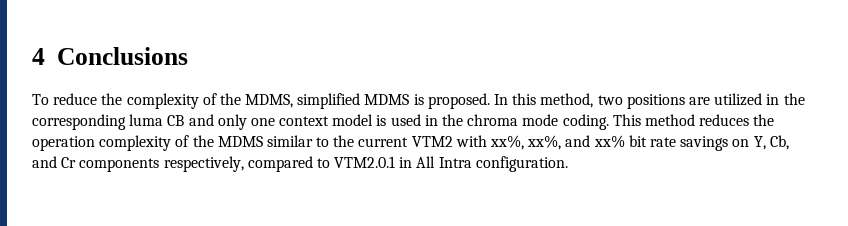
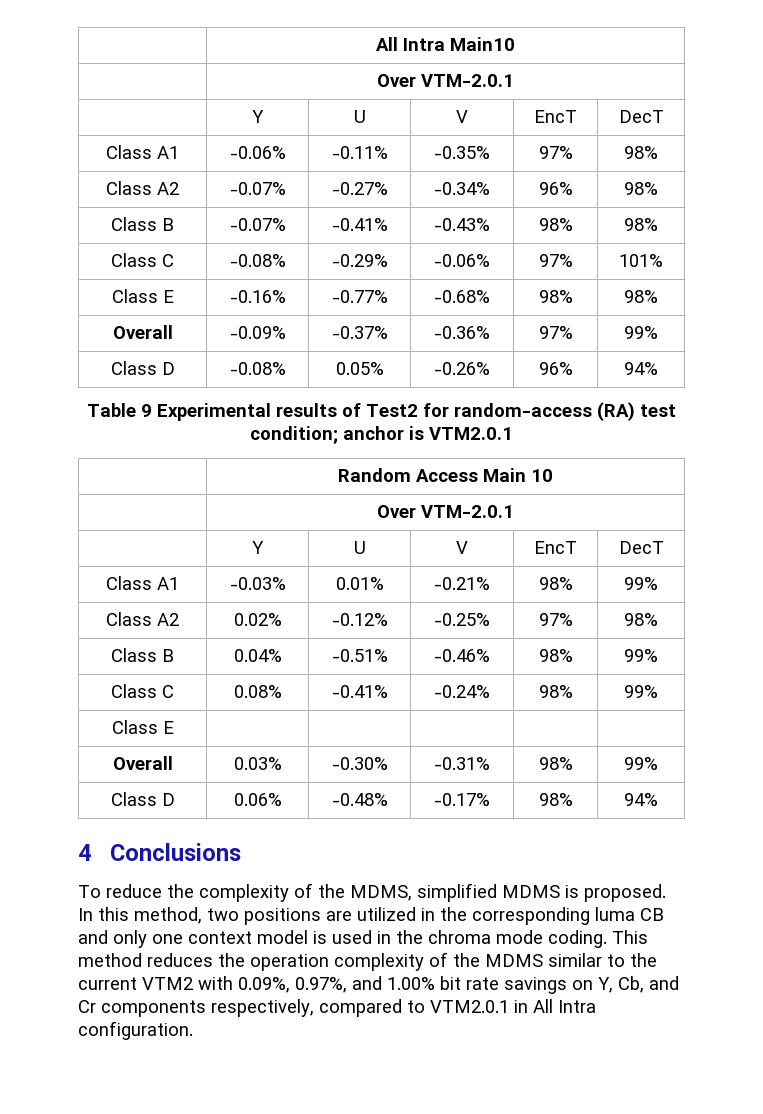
+ | All Intra Main10
+ | Over VTM-2.0.1
+ | Y | U | V | EncT | DecT
+ Class A1 | -0.06% | -0.11% | -0.35% | 97% | 98%
+ Class A2 | -0.07% | -0.27% | -0.34% | 96% | 98%
+ Class B | -0.07% | -0.41% | -0.43% | 98% | 98%
+ Class C | -0.08% | -0.29% | -0.06% | 97% | 101%
+ Class E | -0.16% | -0.77% | -0.68% | 98% | 98%
+ Overall | -0.09% | -0.37% | -0.36% | 97% | 99%
+ Class D | -0.08% | 0.05% | -0.26% | 96% | 94%
+ Table 9 Experimental results of Test2 for random-access (RA) test condition; anchor is VTM2.0.1
+ | Random Access Main 10
+ | Over VTM-2.0.1
+ | Y | U | V | EncT | DecT
+ Class A1 | -0.03% | 0.01% | -0.21% | 98% | 99%
+ Class A2 | 0.02% | -0.12% | -0.25% | 97% | 98%
+ Class B | 0.04% | -0.51% | -0.46% | 98% | 99%
+ Class C | 0.08% | -0.41% | -0.24% | 98% | 99%
+ Class E | | | | |
+ Overall | 0.03% | -0.30% | -0.31% | 98% | 99%
+ Class D | 0.06% | -0.48% | -0.17% | 98% | 94%
- This method reduces the operation complexity of the MDMS similar to the current VTM2 with xx%, xx%, and xx% bit rate savings on Y, Cb, and Cr components respectively, compared to VTM2.0.1 in All Intra configuration.
+ This method reduces the operation complexity of the MDMS similar to the current VTM2 with 0.09%, 0.97%, and 1.00% bit rate savings on Y, Cb, and Cr components respectively, compared to VTM2.0.1 in All Intra configuration.

